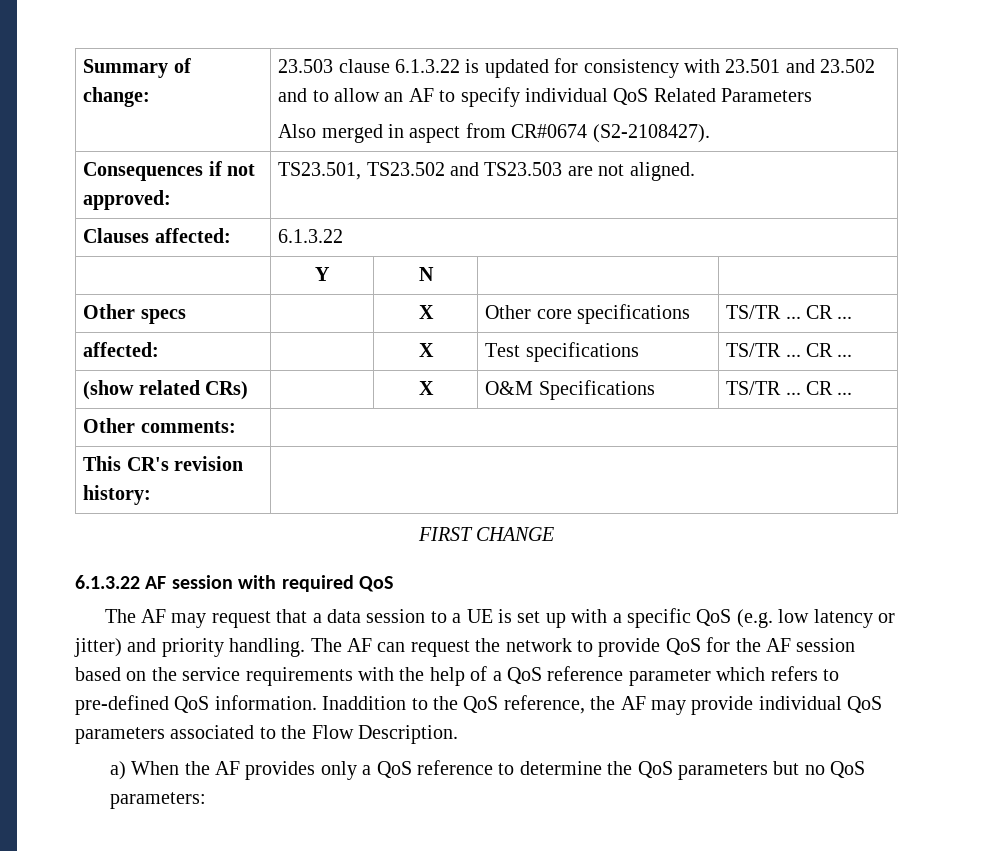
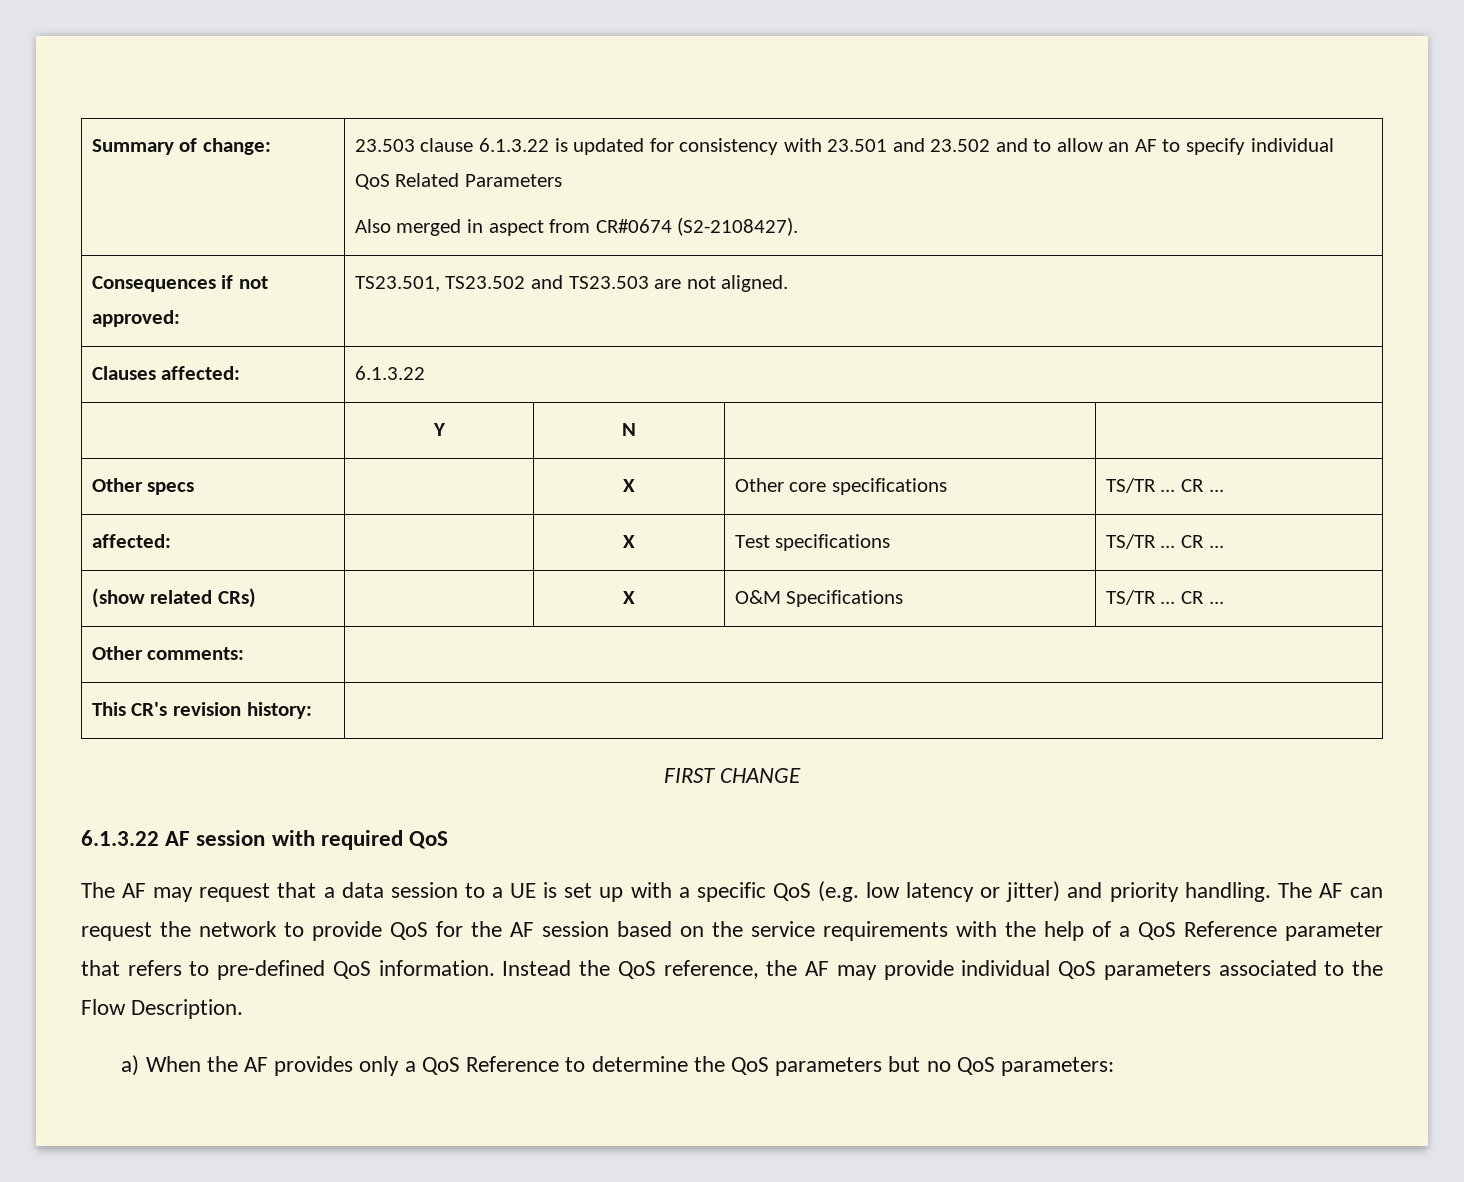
- The AF can request the network to provide QoS for the AF session based on the service requirements with the help of a QoS reference parameter which refers to pre-defined QoS information.
+ The AF can request the network to provide QoS for the AF session based on the service requirements with the help of a QoS Reference parameter that refers to pre-defined QoS information.
- Inaddition to the QoS reference, the AF may provide individual QoS parameters associated to the Flow Description.
+ Instead the QoS reference, the AF may provide individual QoS parameters associated to the Flow Description.
- a) When the AF provides only a QoS reference to determine the QoS parameters but no QoS parameters:
+ a) When the AF provides only a QoS Reference to determine the QoS parameters but no QoS parameters:

